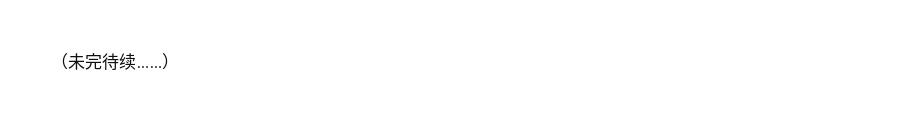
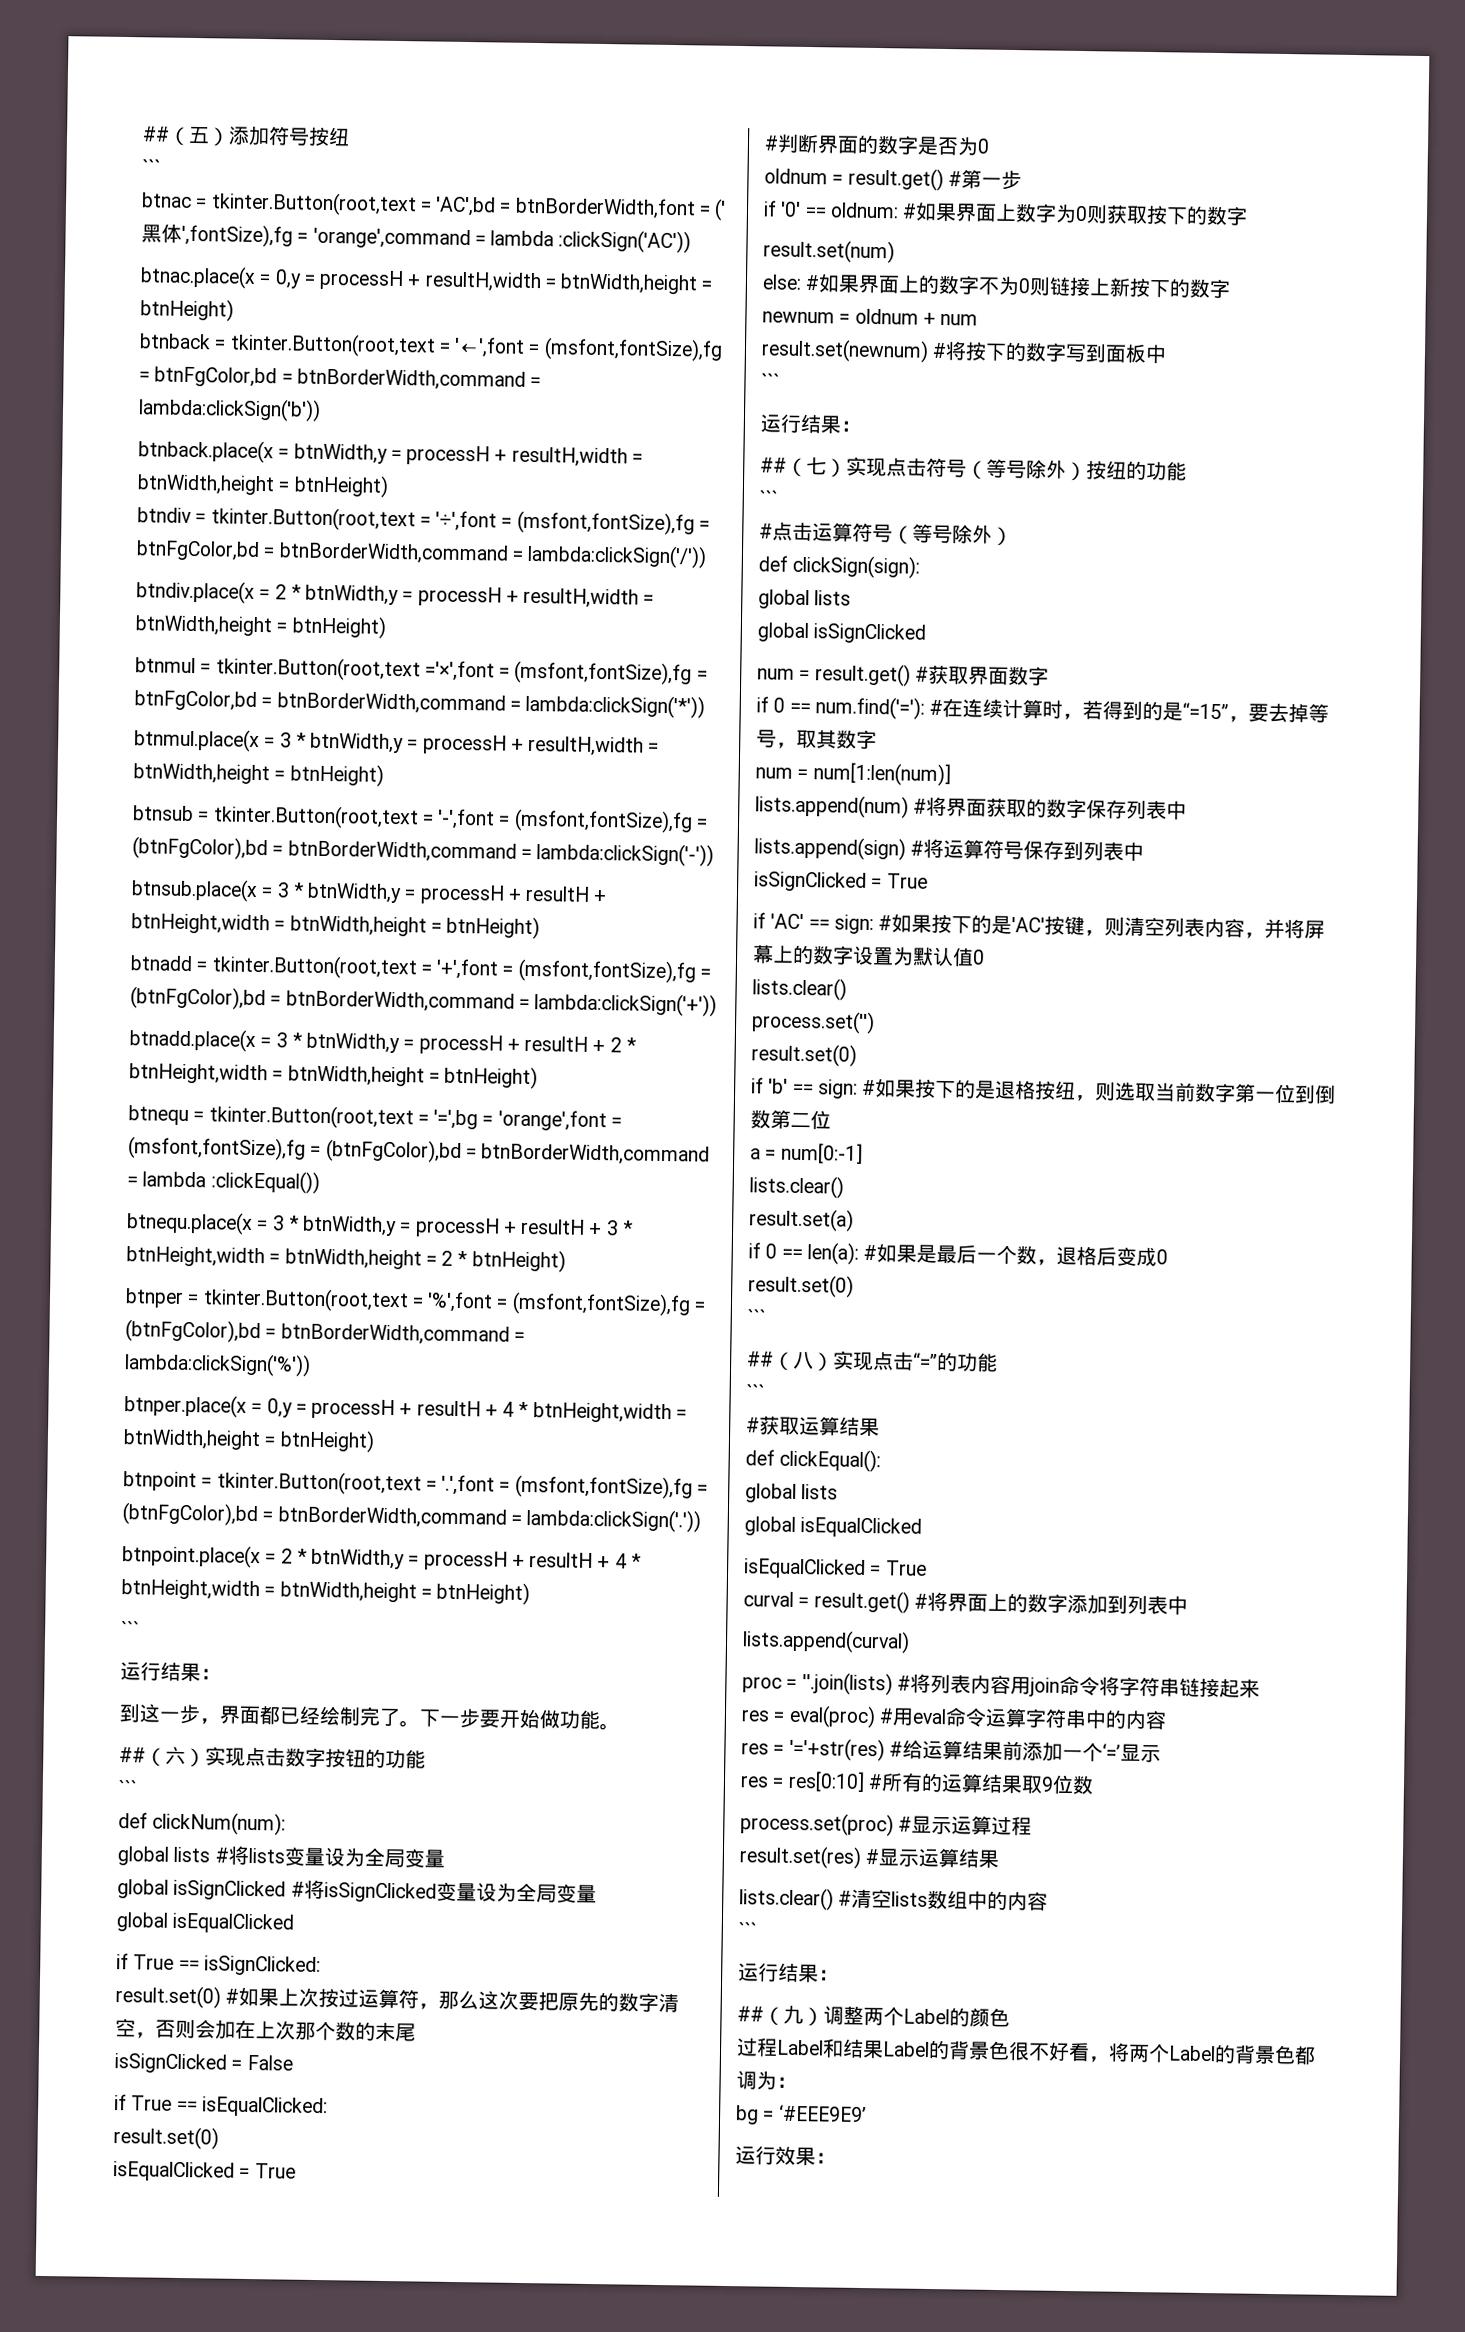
- （未完待续……）
+ ##（五）添加符号按纽
+ ```
+ btnac = tkinter.Button(root,text = 'AC',bd = btnBorderWidth,font = ('黑体',fontSize),fg = 'orange',command = lambda :clickSign('AC'))
+ btnac.place(x = 0,y = processH + resultH,width = btnWidth,height = btnHeight)
+ btnback = tkinter.Button(root,text = '←',font = (msfont,fontSize),fg = btnFgColor,bd = btnBorderWidth,command = lambda:clickSign('b'))
+ btnback.place(x = btnWidth,y = processH + resultH,width = btnWidth,height = btnHeight)
+ btndiv = tkinter.Button(root,text = '÷',font = (msfont,fontSize),fg = btnFgColor,bd = btnBorderWidth,command = lambda:clickSign('/'))
+ btndiv.place(x = 2 * btnWidth,y = processH + resultH,width = btnWidth,height = btnHeight)
+ btnmul = tkinter.Button(root,text ='×',font = (msfont,fontSize),fg = btnFgColor,bd = btnBorderWidth,command = lambda:clickSign('*'))
+ btnmul.place(x = 3 * btnWidth,y = processH + resultH,width = btnWidth,height = btnHeight)
+ btnsub = tkinter.Button(root,text = '-',font = (msfont,fontSize),fg = (btnFgColor),bd = btnBorderWidth,command = lambda:clickSign('-'))
+ btnsub.place(x = 3 * btnWidth,y = processH + resultH + btnHeight,width = btnWidth,height = btnHeight)
+ btnadd = tkinter.Button(root,text = '+',font = (msfont,fontSize),fg = (btnFgColor),bd = btnBorderWidth,command = lambda:clickSign('+'))
+ btnadd.place(x = 3 * btnWidth,y = processH + resultH + 2 * btnHeight,width = btnWidth,height = btnHeight)
+ btnequ = tkinter.Button(root,text = '=',bg = 'orange',font = (msfont,fontSize),fg = (btnFgColor),bd = btnBorderWidth,command = lambda :clickEqual())
+ btnequ.place(x = 3 * btnWidth,y = processH + resultH + 3 * btnHeight,width = btnWidth,height = 2 * btnHeight)
+ btnper = tkinter.Button(root,text = '%',font = (msfont,fontSize),fg = (btnFgColor),bd = btnBorderWidth,command = lambda:clickSign('%'))
+ btnper.place(x = 0,y = processH + resultH + 4 * btnHeight,width = btnWidth,height = btnHeight)
+ btnpoint = tkinter.Button(root,text = '.',font = (msfont,fontSize),fg = (btnFgColor),bd = btnBorderWidth,command = lambda:clickSign('.'))
+ btnpoint.place(x = 2 * btnWidth,y = processH + resultH + 4 * btnHeight,width = btnWidth,height = btnHeight)
+ ```
+ 运行结果：
+ 到这一步，界面都已经绘制完了。下一步要开始做功能。
+ ##（六）实现点击数字按钮的功能
+ ```
+ def clickNum(num):
+ global lists #将lists变量设为全局变量
+ global isSignClicked #将isSignClicked变量设为全局变量
+ global isEqualClicked
+ if True == isSignClicked:
+ result.set(0) #如果上次按过运算符，那么这次要把原先的数字清空，否则会加在上次那个数的末尾
+ isSignClicked = False
+ if True == isEqualClicked:
+ result.set(0)
+ isEqualClicked = True
+ #判断界面的数字是否为0
+ oldnum = result.get() #第一步
+ if '0' == oldnum: #如果界面上数字为0则获取按下的数字
+ result.set(num)
+ else: #如果界面上的数字不为0则链接上新按下的数字
+ newnum = oldnum + num
+ result.set(newnum) #将按下的数字写到面板中
+ ```
+ 运行结果：
+ ##（七）实现点击符号（等号除外）按纽的功能
+ ```
+ #点击运算符号（等号除外）
+ def clickSign(sign):
+ global lists
+ global isSignClicked
+ num = result.get() #获取界面数字
+ if 0 == num.find('='): #在连续计算时，若得到的是“=15”，要去掉等号，取其数字
+ num = num[1:len(num)]
+ lists.append(num) #将界面获取的数字保存列表中
+ lists.append(sign) #将运算符号保存到列表中
+ isSignClicked = True
+ if 'AC' == sign: #如果按下的是'AC'按键，则清空列表内容，并将屏幕上的数字设置为默认值0
+ lists.clear()
+ process.set('')
+ result.set(0)
+ if 'b' == sign: #如果按下的是退格按纽，则选取当前数字第一位到倒数第二位
+ a = num[0:-1]
+ lists.clear()
+ result.set(a)
+ if 0 == len(a): #如果是最后一个数，退格后变成0
+ result.set(0)
+ ```
+ ##（八）实现点击“=”的功能
+ ```
+ #获取运算结果
+ def clickEqual():
+ global lists
+ global isEqualClicked
+ isEqualClicked = True
+ curval = result.get() #将界面上的数字添加到列表中
+ lists.append(curval)
+ proc = ''.join(lists) #将列表内容用join命令将字符串链接起来
+ res = eval(proc) #用eval命令运算字符串中的内容
+ res = '='+str(res) #给运算结果前添加一个‘=’显示
+ res = res[0:10] #所有的运算结果取9位数
+ process.set(proc) #显示运算过程
+ result.set(res) #显示运算结果
+ lists.clear() #清空lists数组中的内容
+ ```
+ 运行结果：
+ ##（九）调整两个Label的颜色
+ 过程Label和结果Label的背景色很不好看，将两个Label的背景色都调为：
+ bg = ‘#EEE9E9’
+ 运行效果：

